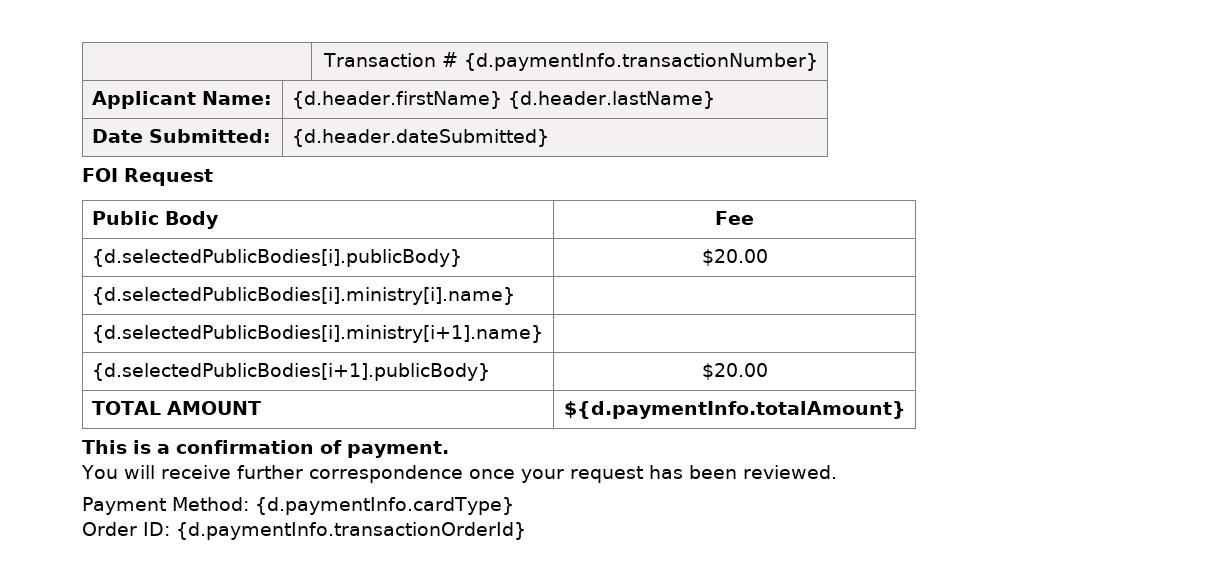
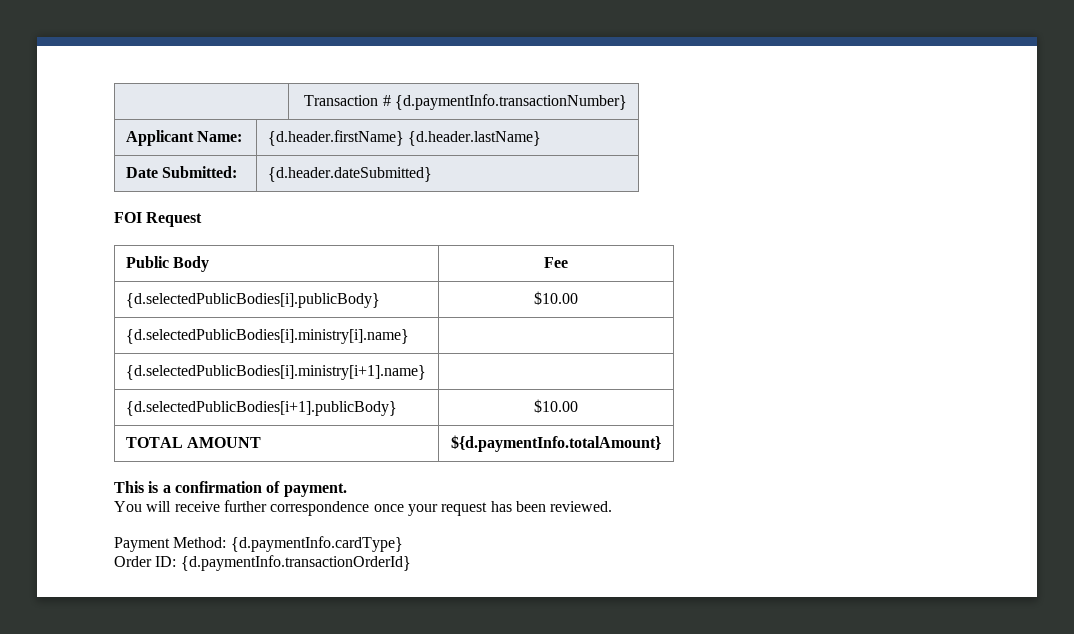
- {d.selectedPublicBodies[i].publicBody} | $20.00
+ {d.selectedPublicBodies[i].publicBody} | $10.00
- {d.selectedPublicBodies[i+1].publicBody} | $20.00
+ {d.selectedPublicBodies[i+1].publicBody} | $10.00

